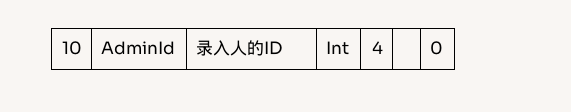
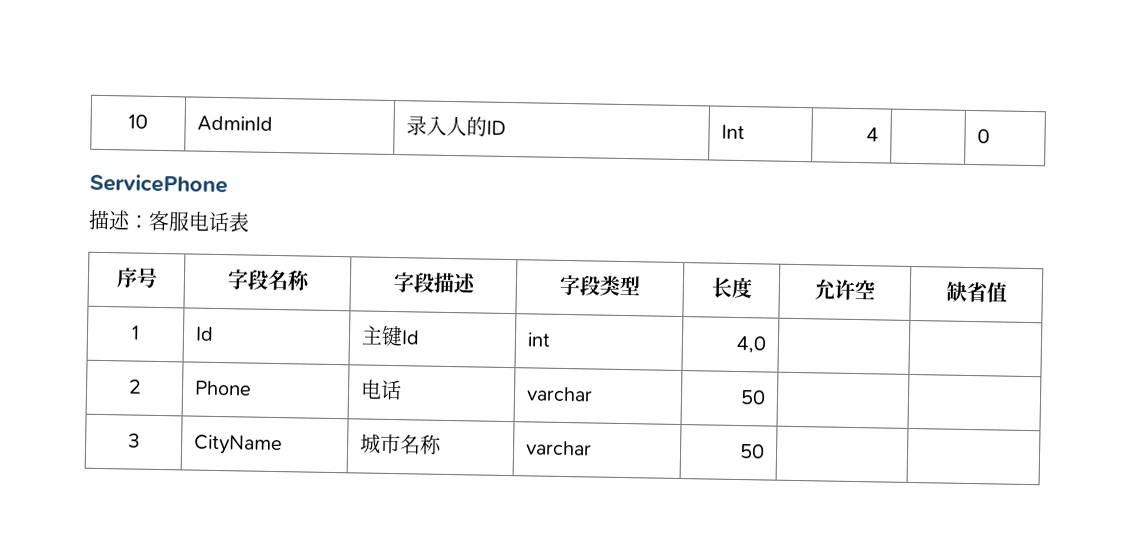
+ ServicePhone
+ 描述：客服电话表
+ 序号 | 字段名称 | 字段描述 | 字段类型 | 长度 | 允许空 | 缺省值
+ 1 | Id | 主键Id | int | 4,0 | |
+ 2 | Phone | 电话 | varchar | 50 | |
+ 3 | CityName | 城市名称 | varchar | 50 | |

